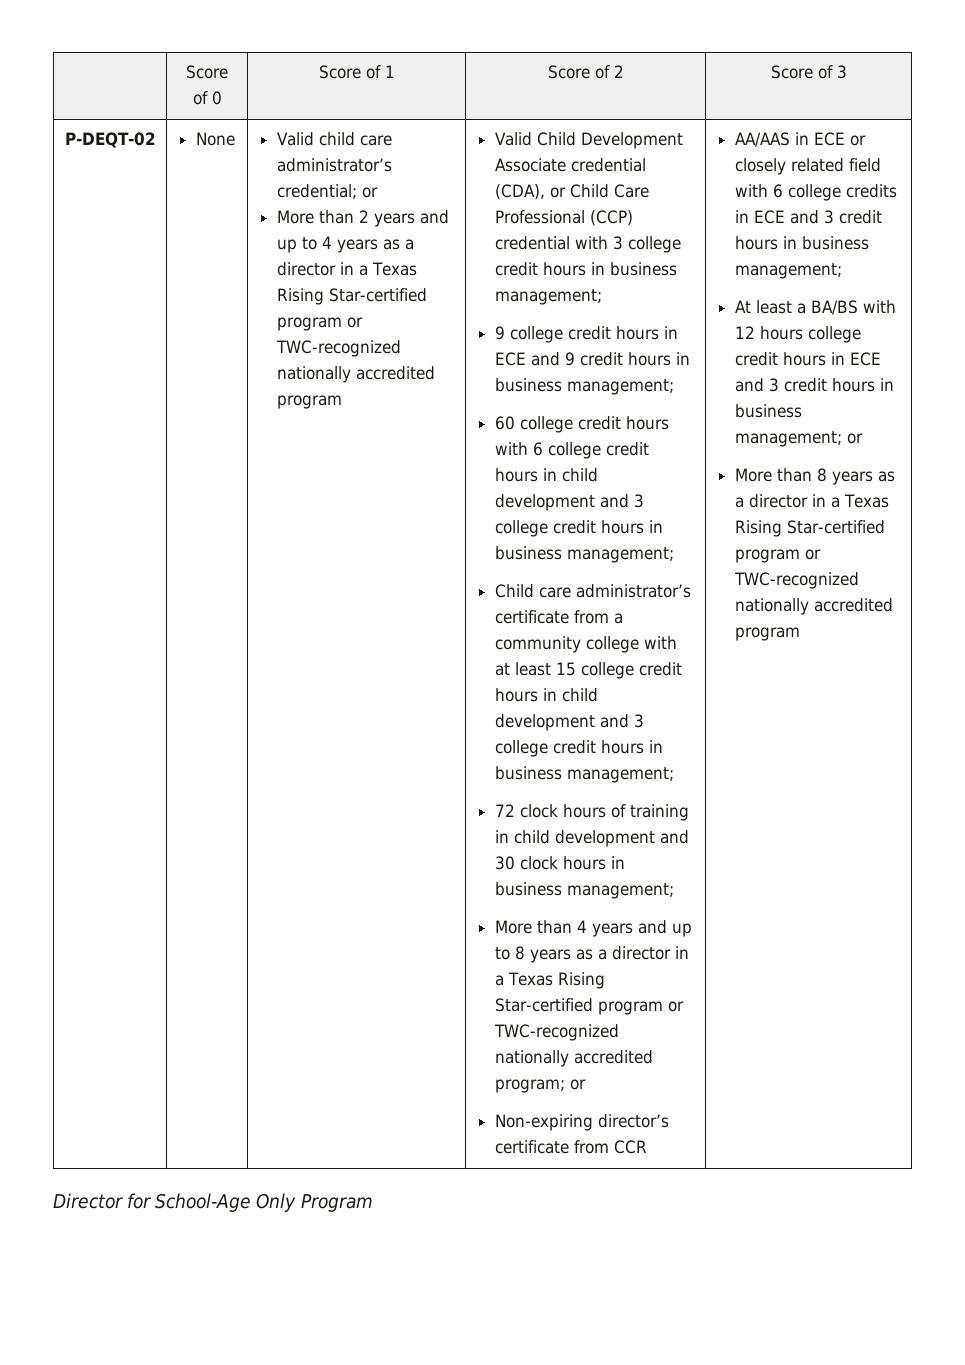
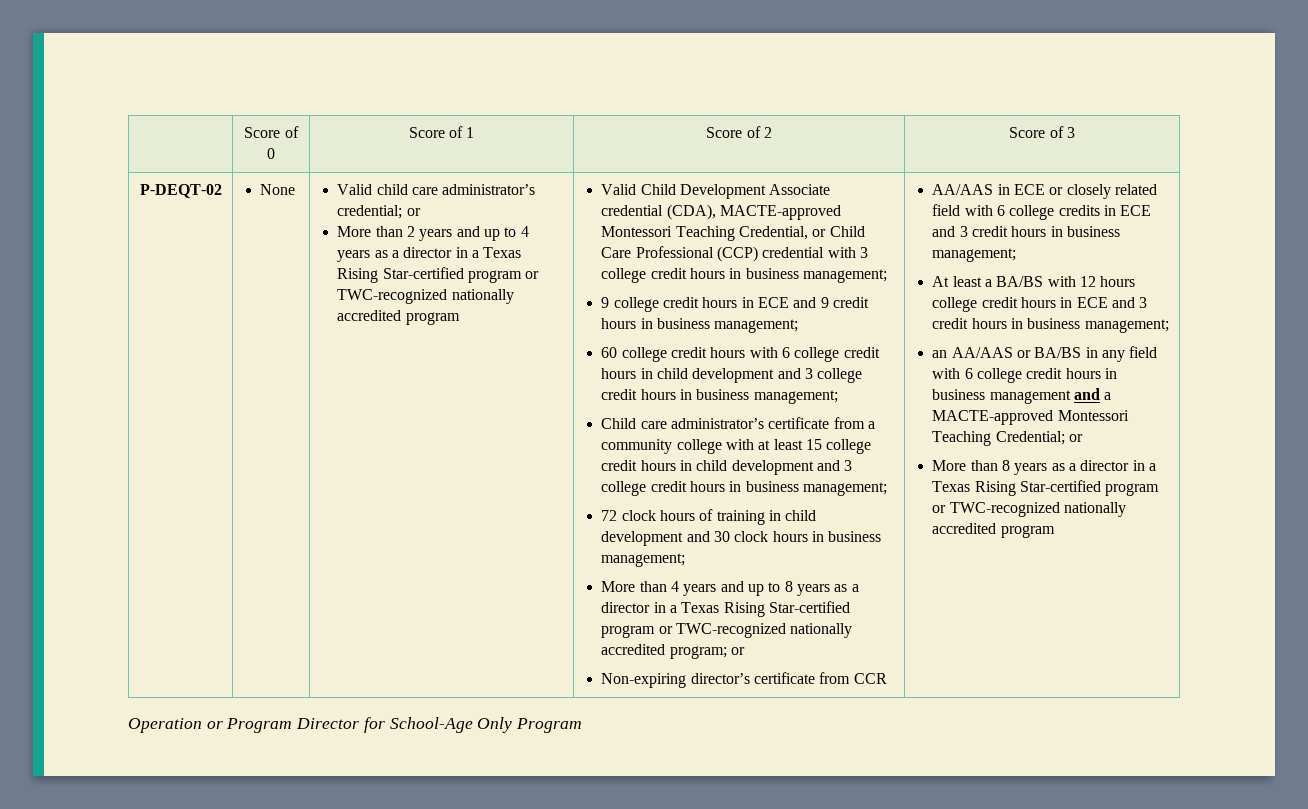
- Valid Child Development Associate credential (CDA), or Child Care Professional (CCP) credential with 3 college credit hours in business management;
+ Valid Child Development Associate credential (CDA), MACTE-approved Montessori Teaching Credential, or Child Care Professional (CCP) credential with 3 college credit hours in business management;
- At least a BA/BS with 12 hours college credit hours in ECE and 3 credit hours in business management; or
+ At least a BA/BS with 12 hours college credit hours in ECE and 3 credit hours in business management;
+ an AA/AAS or BA/BS in any field with 6 college credit hours in business management and a MACTE-approved Montessori Teaching Credential; or
- Director for School-Age Only Program
+ Operation or Program Director for School-Age Only Program

